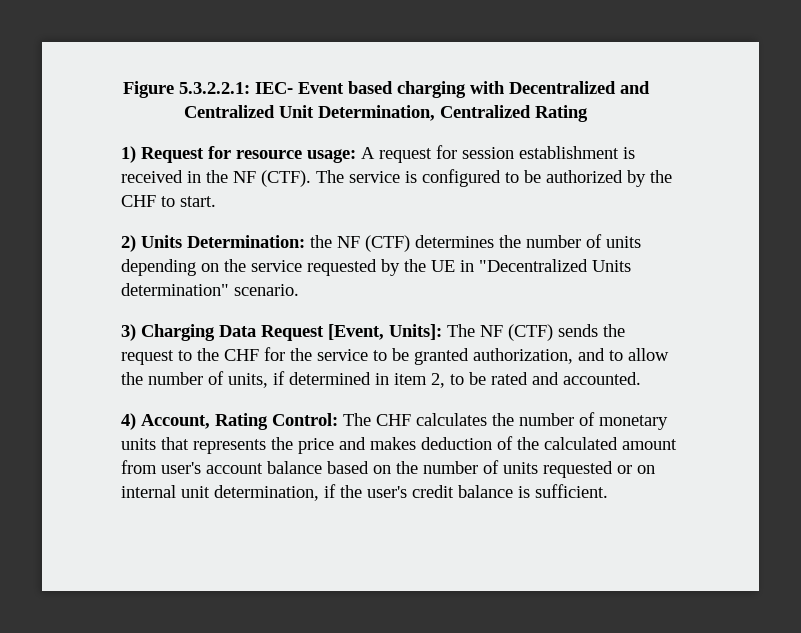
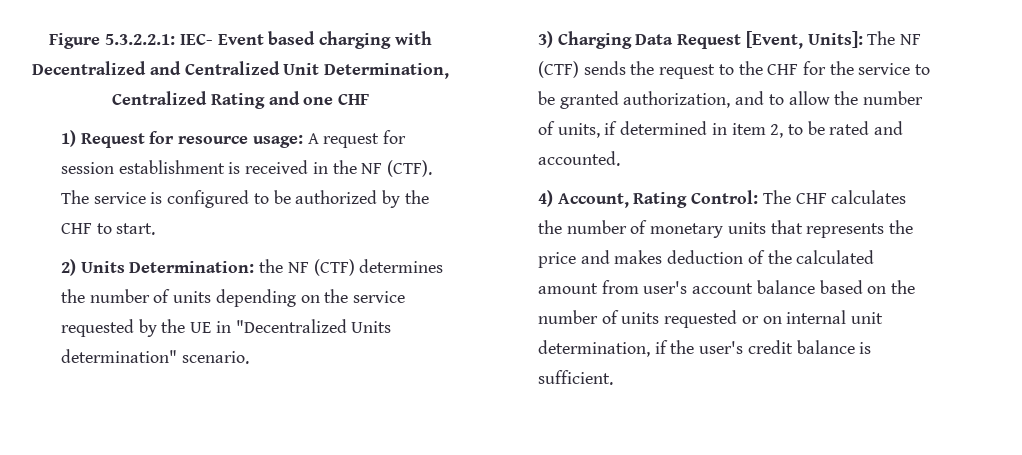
- Figure 5.3.2.2.1: IEC- Event based charging with Decentralized and Centralized Unit Determination, Centralized Rating
+ Figure 5.3.2.2.1: IEC- Event based charging with Decentralized and Centralized Unit Determination, Centralized Rating and one CHF

